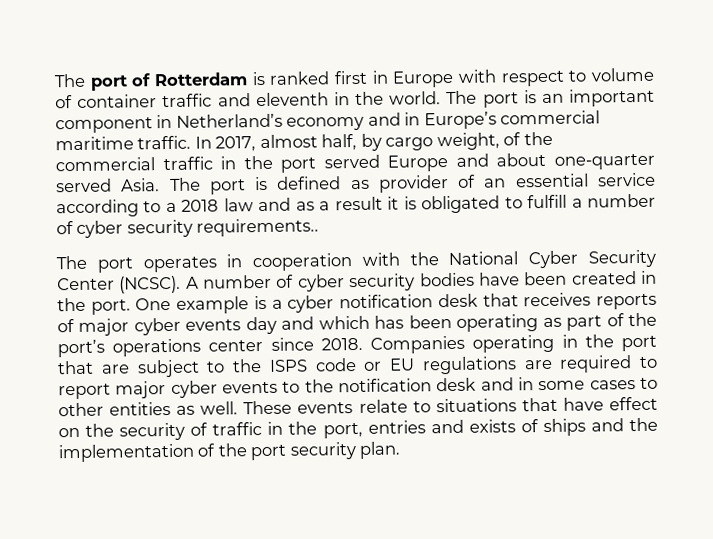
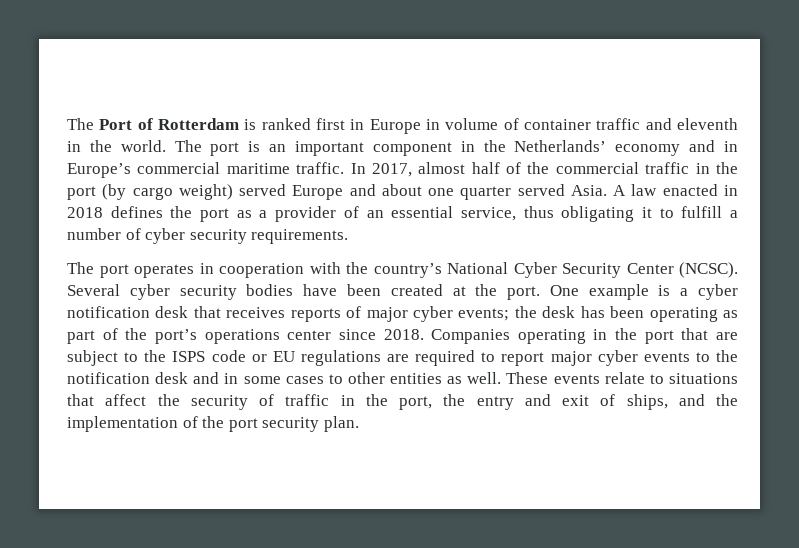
- The port of Rotterdam is ranked first in Europe with respect to volume of container traffic and eleventh in the world.
+ The Port of Rotterdam is ranked first in Europe in volume of container traffic and eleventh in the world.
- The port is an important component in Netherland’s economy and in Europe’s commercial maritime traffic.
+ The port is an important component in the Netherlands’ economy and in Europe’s commercial maritime traffic.
- In 2017, almost half, by cargo weight, of the commercial traffic in the port served Europe and about one-quarter served Asia. The port is defined as provider of an essential service according to a 2018 law and as a result it is obligated to fulfill a number of cyber security requirements..
+ In 2017, almost half of the commercial traffic in the port (by cargo weight) served Europe and about one quarter served Asia. A law enacted in 2018 defines the port as a provider of an essential service, thus obligating it to fulfill a number of cyber security requirements.
- The port operates in cooperation with the National Cyber Security Center (NCSC).
+ The port operates in cooperation with the country’s National Cyber Security Center (NCSC).
- A number of cyber security bodies have been created in the port.
+ Several cyber security bodies have been created at the port.
- One example is a cyber notification desk that receives reports of major cyber events day and which has been operating as part of the port’s operations center since 2018.
+ One example is a cyber notification desk that receives reports of major cyber events; the desk has been operating as part of the port’s operations center since 2018.
- These events relate to situations that have effect on the security of traffic in the port, entries and exists of ships and the implementation of the port security plan.
+ These events relate to situations that affect the security of traffic in the port, the entry and exit of ships, and the implementation of the port security plan.

